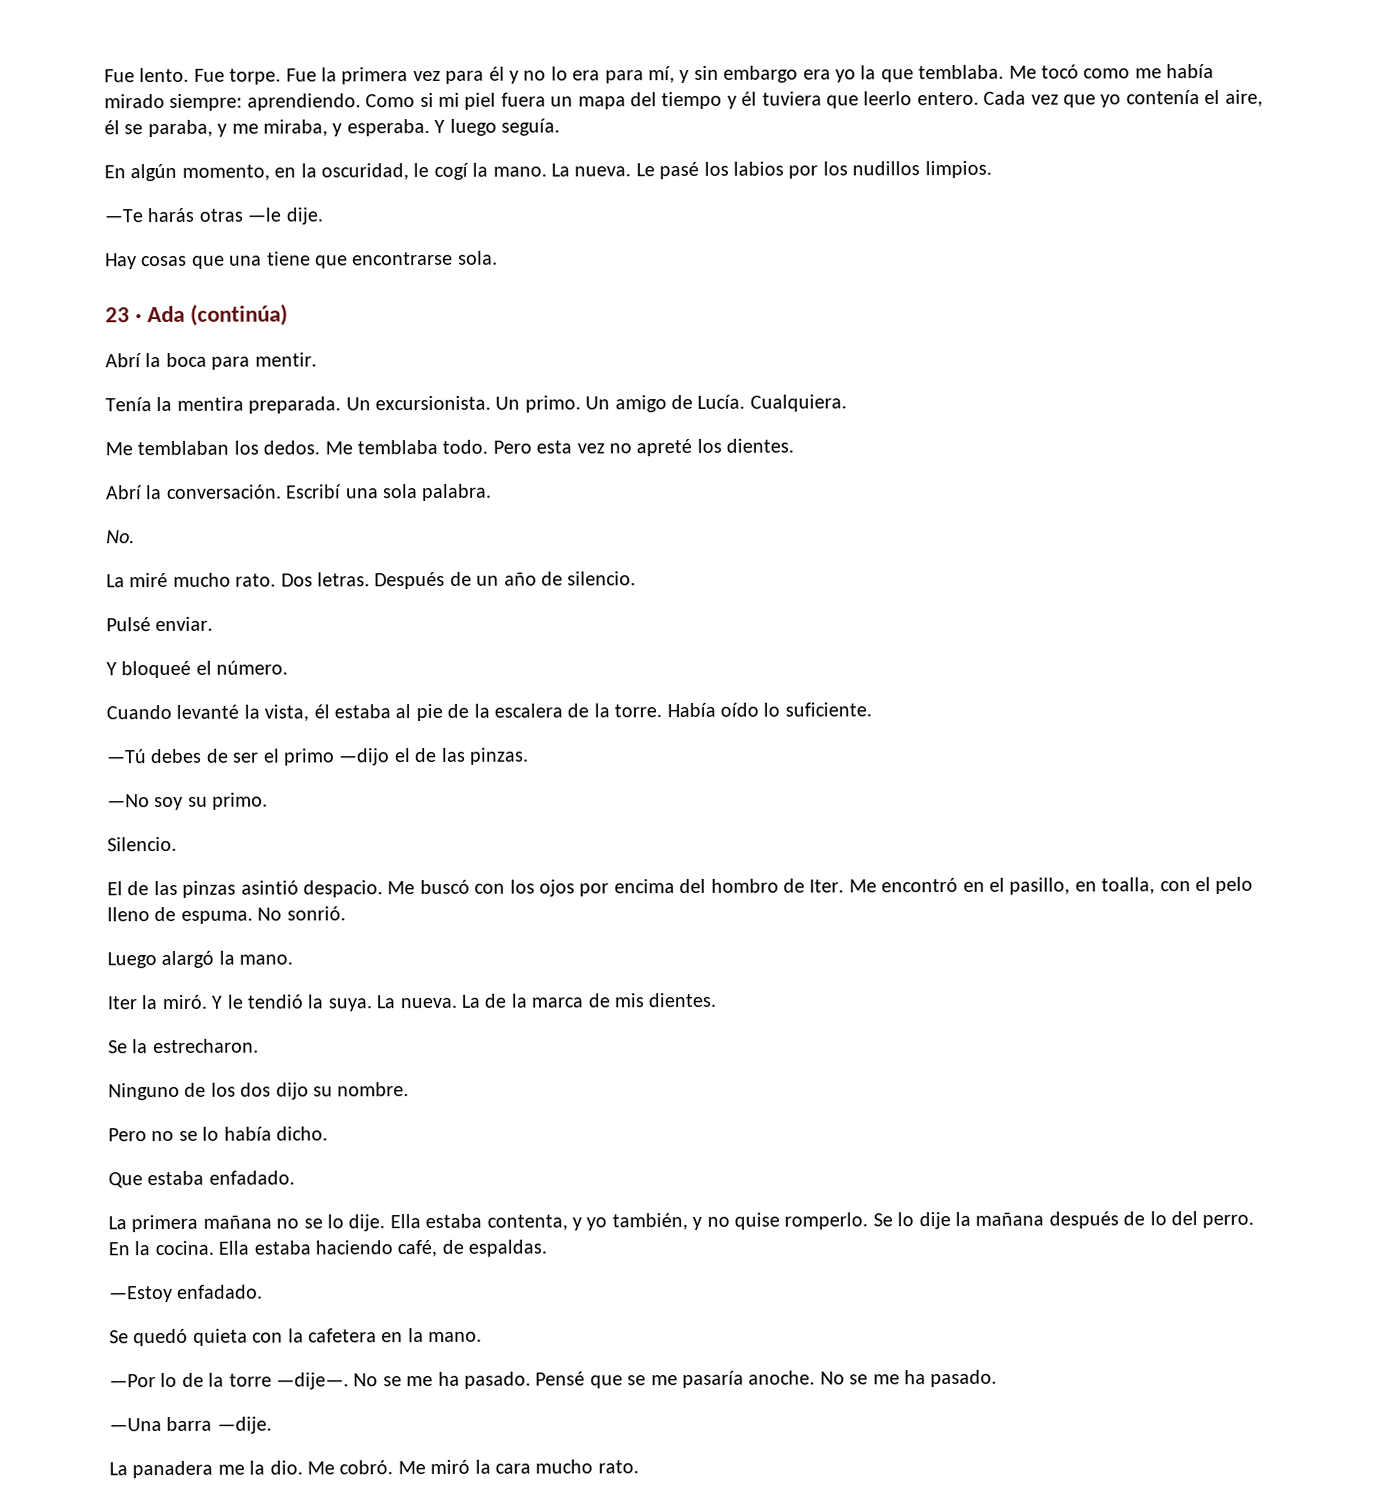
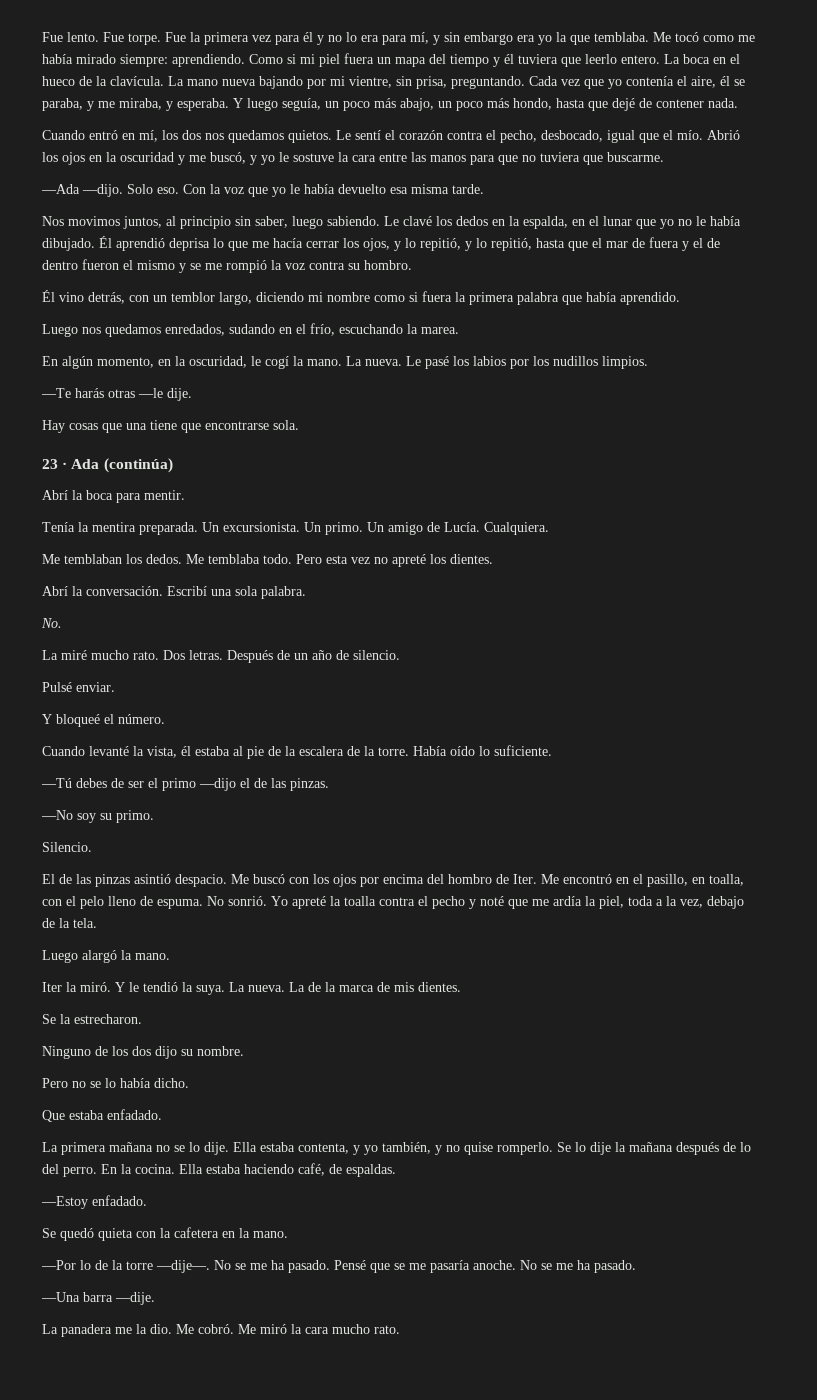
+ La boca en el hueco de la clavícula. La mano nueva bajando por mi vientre, sin prisa, preguntando.
- Y luego seguía.
+ Y luego seguía, un poco más abajo, un poco más hondo, hasta que dejé de contener nada.
+ Cuando entró en mí, los dos nos quedamos quietos. Le sentí el corazón contra el pecho, desbocado, igual que el mío. Abrió los ojos en la oscuridad y me buscó, y yo le sostuve la cara entre las manos para que no tuviera que buscarme.
+ —Ada —dijo. Solo eso. Con la voz que yo le había devuelto esa misma tarde.
+ Nos movimos juntos, al principio sin saber, luego sabiendo. Le clavé los dedos en la espalda, en el lunar que yo no le había dibujado. Él aprendió deprisa lo que me hacía cerrar los ojos, y lo repitió, y lo repitió, hasta que el mar de fuera y el de dentro fueron el mismo y se me rompió la voz contra su hombro.
+ Él vino detrás, con un temblor largo, diciendo mi nombre como si fuera la primera palabra que había aprendido.
+ Luego nos quedamos enredados, sudando en el frío, escuchando la marea.
+ Yo apreté la toalla contra el pecho y noté que me ardía la piel, toda a la vez, debajo de la tela.

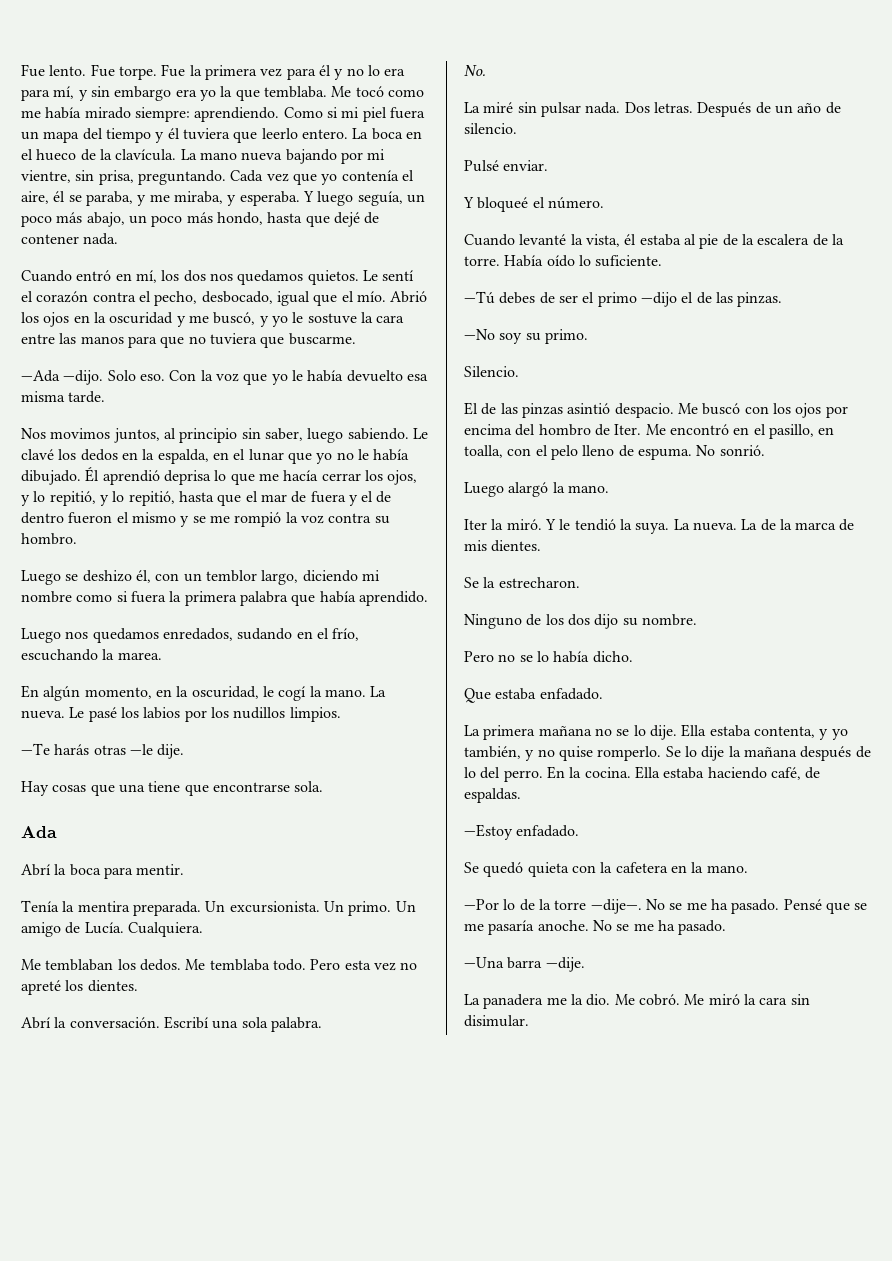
- Él vino detrás, con un temblor largo, diciendo mi nombre como si fuera la primera palabra que había aprendido.
+ Luego se deshizo él, con un temblor largo, diciendo mi nombre como si fuera la primera palabra que había aprendido.
- 23 · Ada (continúa)
+ Ada
- La miré mucho rato.
+ La miré sin pulsar nada.
- Yo apreté la toalla contra el pecho y noté que me ardía la piel, toda a la vez, debajo de la tela.
- Me miró la cara mucho rato.
+ Me miró la cara sin disimular.

